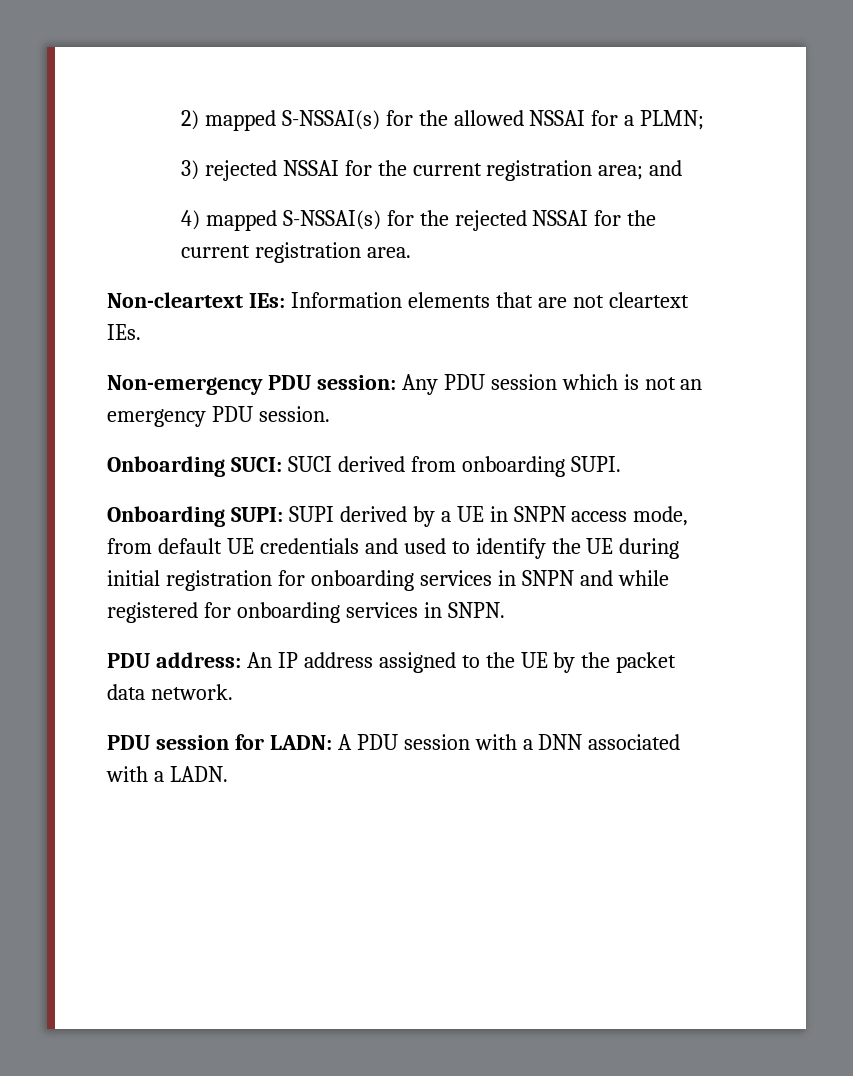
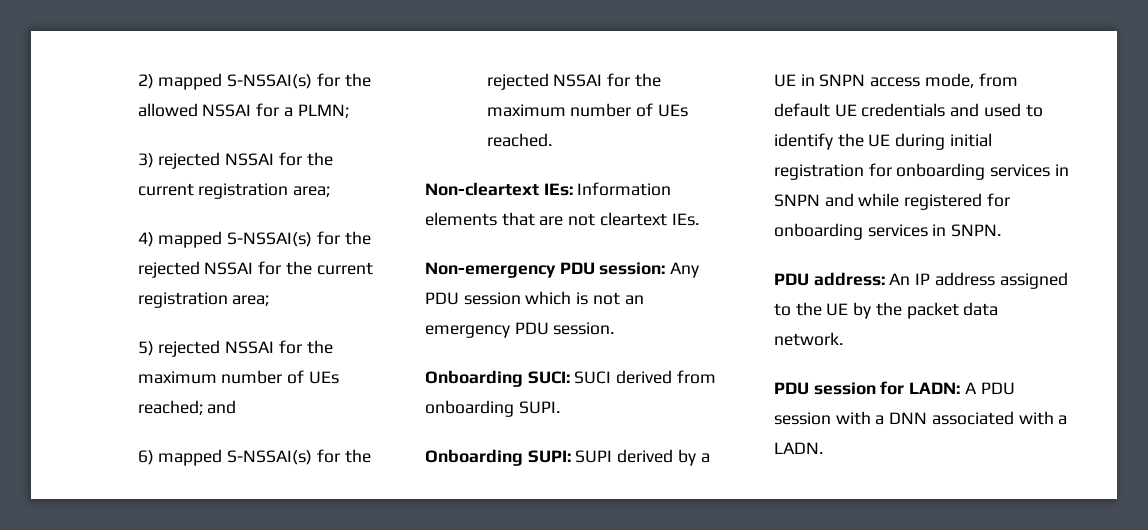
- 3) rejected NSSAI for the current registration area; and
+ 3) rejected NSSAI for the current registration area;
- 4) mapped S-NSSAI(s) for the rejected NSSAI for the current registration area.
+ 4) mapped S-NSSAI(s) for the rejected NSSAI for the current registration area;
+ 5) rejected NSSAI for the maximum number of UEs reached; and
+ 6) mapped S-NSSAI(s) for the rejected NSSAI for the maximum number of UEs reached.

